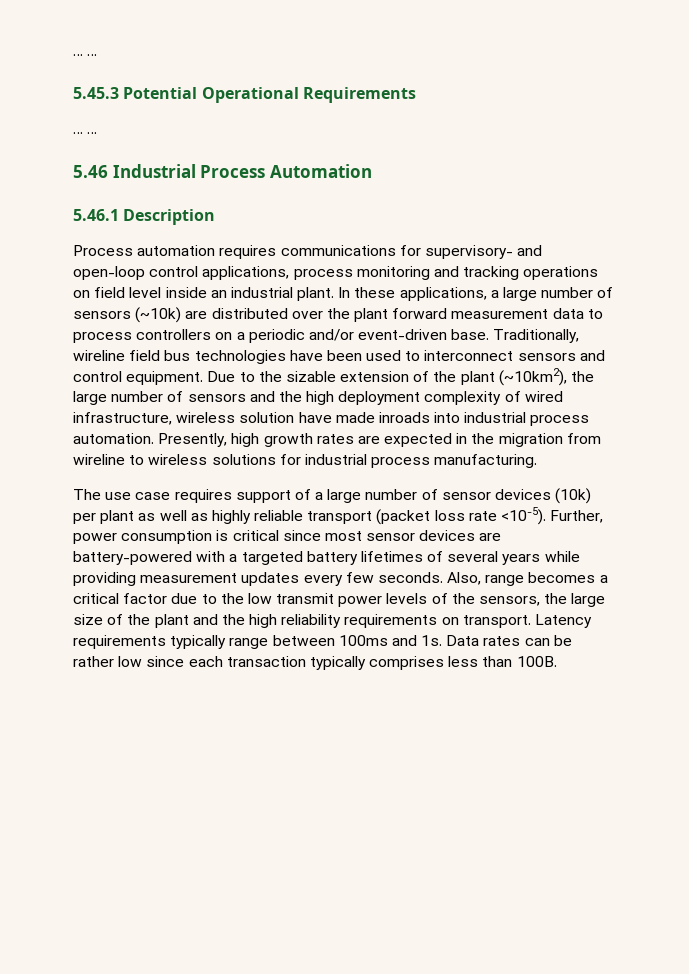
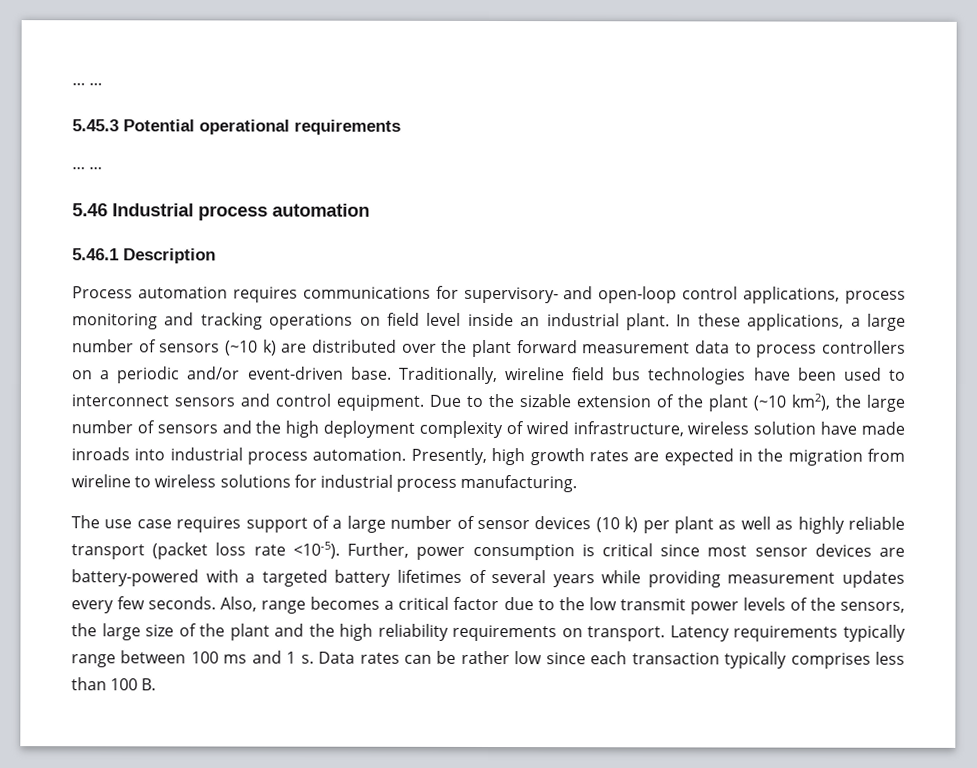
- 5.45.3 Potential Operational Requirements
+ 5.45.3 Potential operational requirements
- 5.46 Industrial Process Automation
+ 5.46 Industrial process automation
- In these applications, a large number of sensors (~10k) are distributed over the plant forward measurement data to process controllers on a periodic and/or event-driven base.
+ In these applications, a large number of sensors (~10 k) are distributed over the plant forward measurement data to process controllers on a periodic and/or event-driven base.
- Due to the sizable extension of the plant (~10km2), the large number of sensors and the high deployment complexity of wired infrastructure, wireless solution have made inroads into industrial process automation.
+ Due to the sizable extension of the plant (~10 km2), the large number of sensors and the high deployment complexity of wired infrastructure, wireless solution have made inroads into industrial process automation.
- The use case requires support of a large number of sensor devices (10k) per plant as well as highly reliable transport (packet loss rate <10-5).
+ The use case requires support of a large number of sensor devices (10 k) per plant as well as highly reliable transport (packet loss rate <10-5).
- Latency requirements typically range between 100ms and 1s.
+ Latency requirements typically range between 100 ms and 1 s.
- Data rates can be rather low since each transaction typically comprises less than 100B.
+ Data rates can be rather low since each transaction typically comprises less than 100 B.

